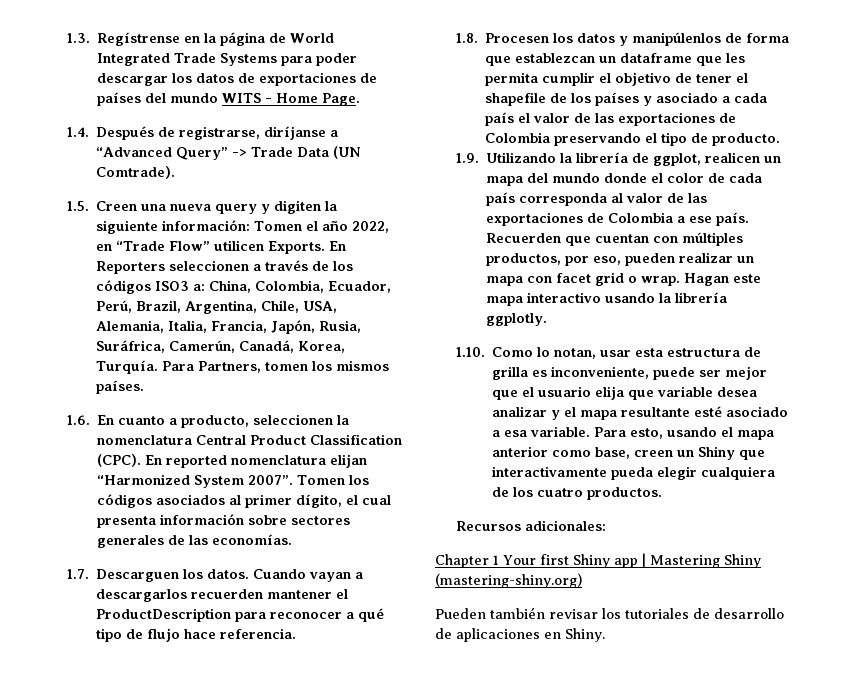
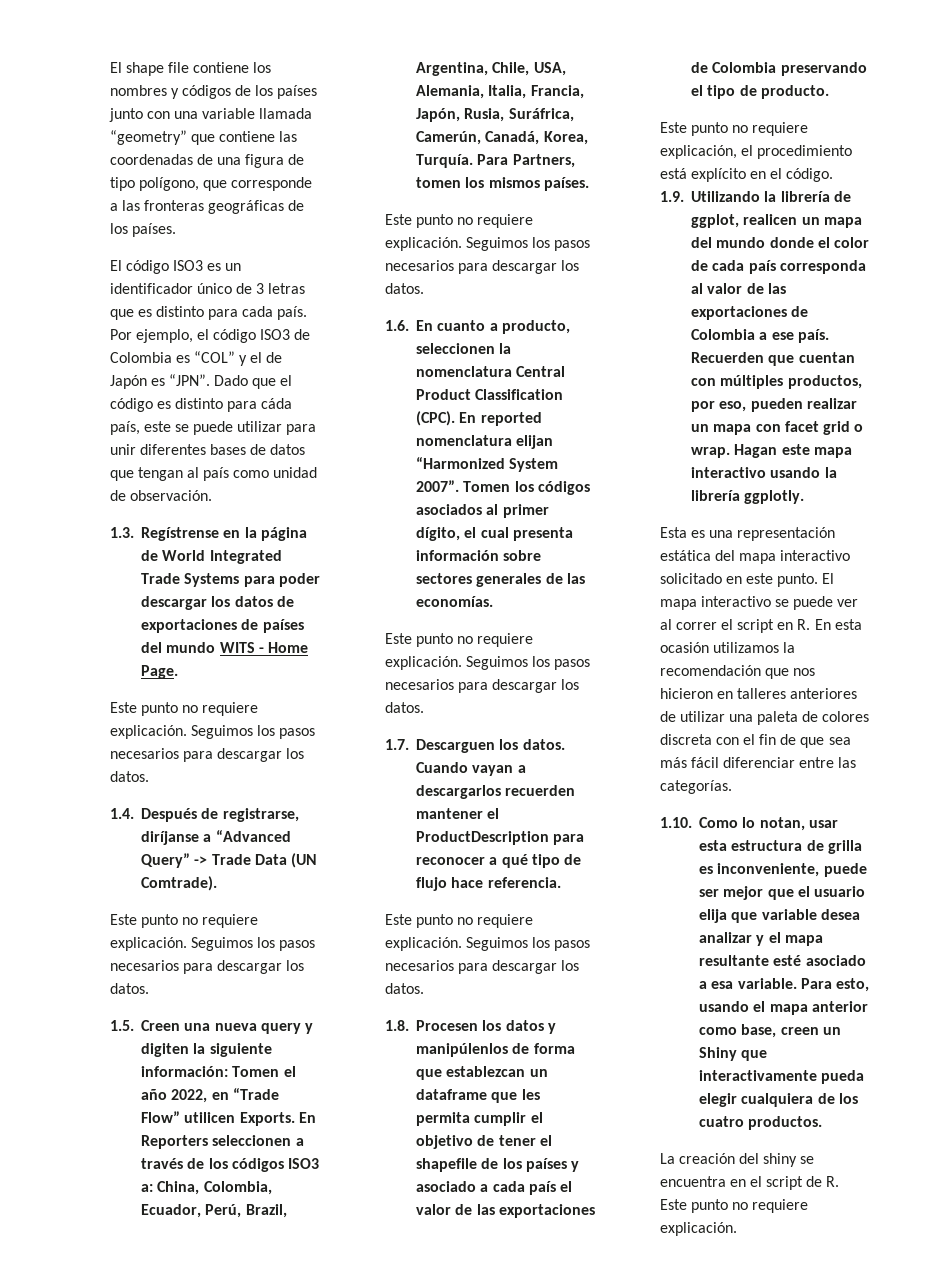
+ El shape file contiene los nombres y códigos de los países junto con una variable llamada “geometry” que contiene las coordenadas de una figura de tipo polígono, que corresponde a las fronteras geográficas de los países.
+ El código ISO3 es un identificador único de 3 letras que es distinto para cada país. Por ejemplo, el código ISO3 de Colombia es “COL” y el de Japón es “JPN”. Dado que el código es distinto para cáda país, este se puede utilizar para unir diferentes bases de datos que tengan al país como unidad de observación.
  1.3. Regístrense en la página de World Integrated Trade Systems para poder descargar los datos de exportaciones de países del mundo WITS - Home Page.
+ Este punto no requiere explicación. Seguimos los pasos necesarios para descargar los datos.
  1.4. Después de registrarse, diríjanse a “Advanced Query” -> Trade Data (UN Comtrade).
+ Este punto no requiere explicación. Seguimos los pasos necesarios para descargar los datos.
  Para Partners, tomen los mismos países.
+ Este punto no requiere explicación. Seguimos los pasos necesarios para descargar los datos.
  Tomen los códigos asociados al primer dígito, el cual presenta información sobre sectores generales de las economías.
+ Este punto no requiere explicación. Seguimos los pasos necesarios para descargar los datos.
  Cuando vayan a descargarlos recuerden mantener el ProductDescription para reconocer a qué tipo de flujo hace referencia.
+ Este punto no requiere explicación. Seguimos los pasos necesarios para descargar los datos.
+ Este punto no requiere explicación, el procedimiento está explícito en el código.
+ Esta es una representación estática del mapa interactivo solicitado en este punto. El mapa interactivo se puede ver al correr el script en R. En esta ocasión utilizamos la recomendación que nos hicieron en talleres anteriores de utilizar una paleta de colores discreta con el fin de que sea más fácil diferenciar entre las categorías.
- Recursos adicionales:
- Chapter 1 Your first Shiny app | Mastering Shiny (mastering-shiny.org)
- Pueden también revisar los tutoriales de desarrollo de aplicaciones en Shiny.
+ La creación del shiny se encuentra en el script de R. Este punto no requiere explicación.

